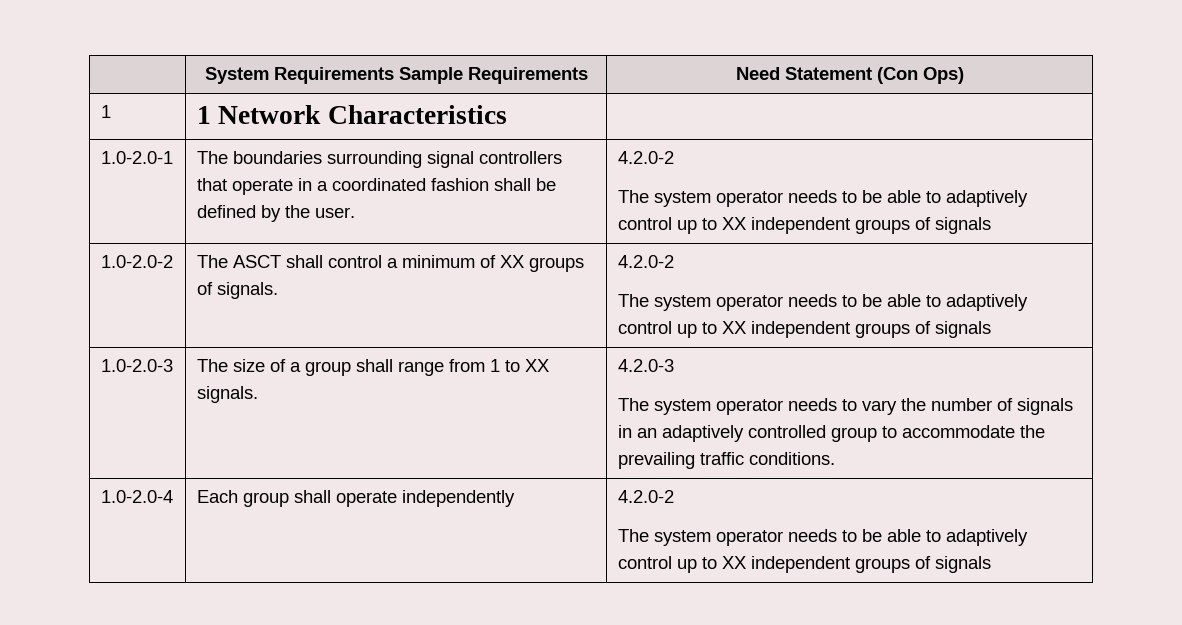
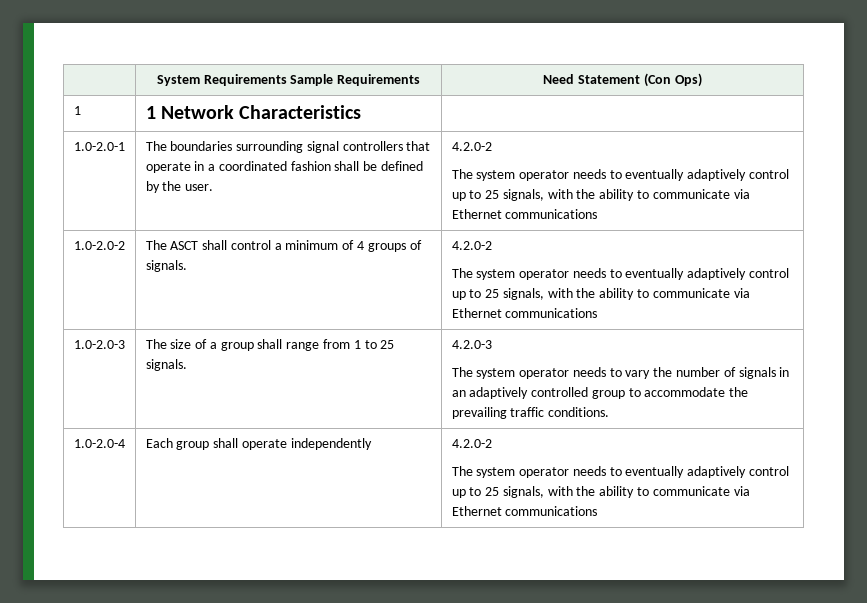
  1.0-2.0-1 | The boundaries surrounding signal controllers that operate in a coordinated fashion shall be defined by the user. | 4.2.0-2
- The system operator needs to be able to adaptively control up to XX independent groups of signals
+ The system operator needs to eventually adaptively control up to 25 signals, with the ability to communicate via Ethernet communications
- 1.0-2.0-2 | The ASCT shall control a minimum of XX groups of signals. | 4.2.0-2
- The system operator needs to be able to adaptively control up to XX independent groups of signals
+ 1.0-2.0-2 | The ASCT shall control a minimum of 4 groups of signals. | 4.2.0-2
+ The system operator needs to eventually adaptively control up to 25 signals, with the ability to communicate via Ethernet communications
- 1.0-2.0-3 | The size of a group shall range from 1 to XX signals. | 4.2.0-3
+ 1.0-2.0-3 | The size of a group shall range from 1 to 25 signals. | 4.2.0-3
  1.0-2.0-4 | Each group shall operate independently | 4.2.0-2
- The system operator needs to be able to adaptively control up to XX independent groups of signals
+ The system operator needs to eventually adaptively control up to 25 signals, with the ability to communicate via Ethernet communications

